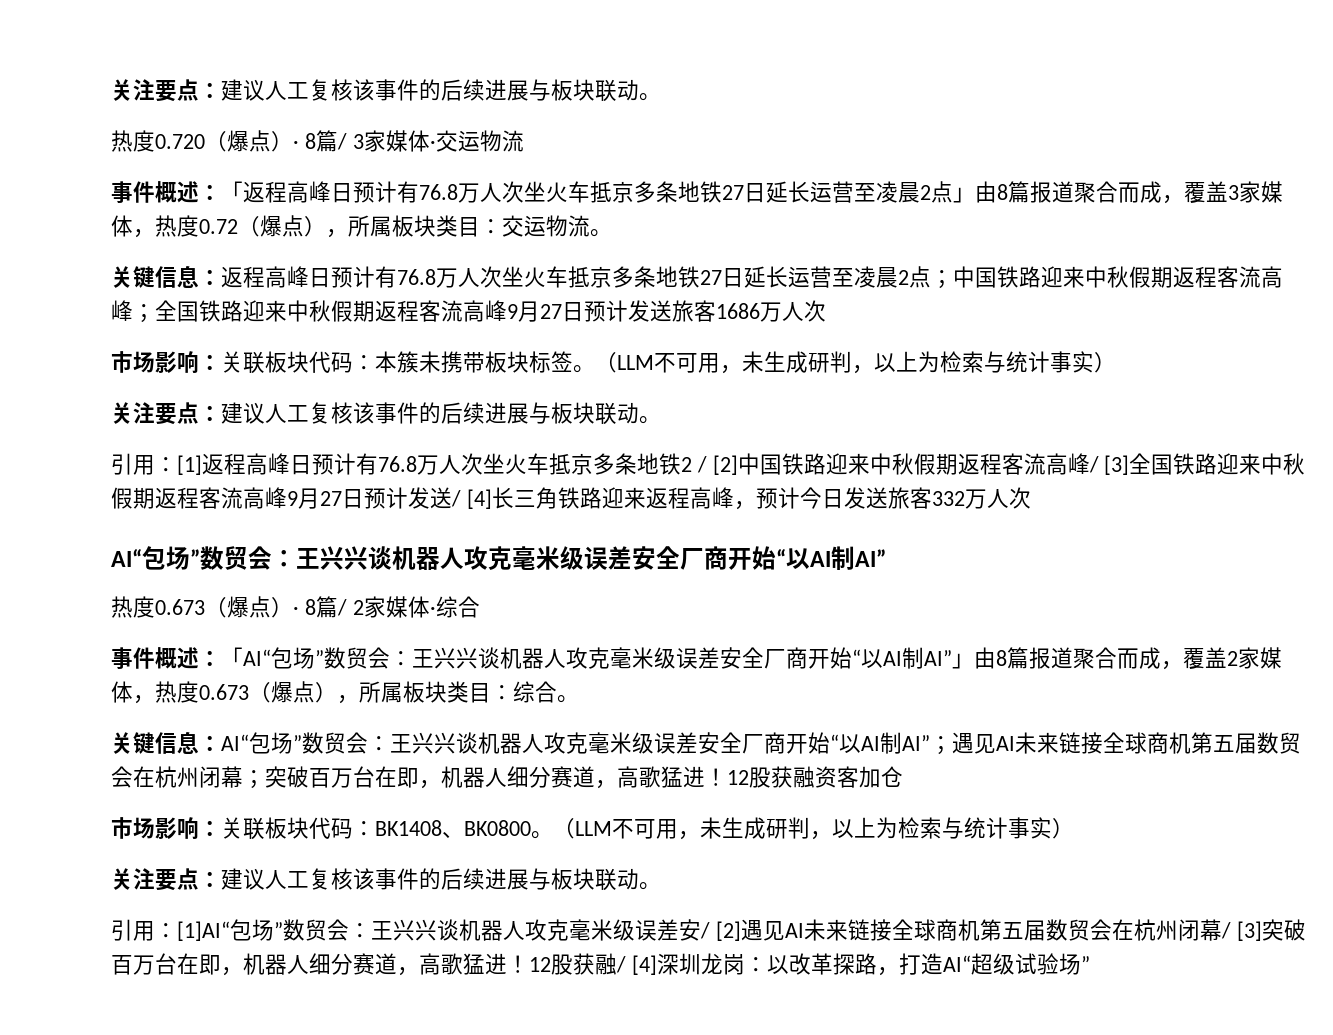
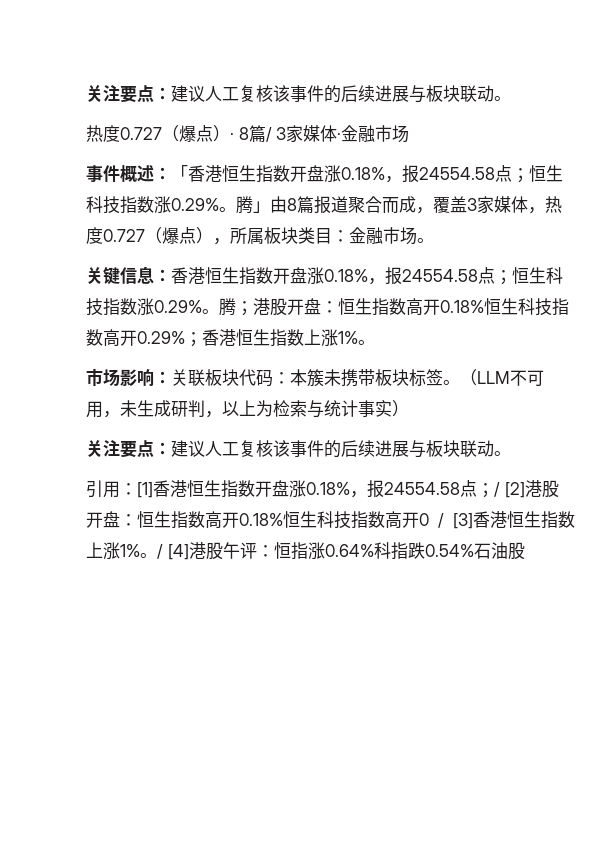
- 热度0.720（爆点）· 8篇/ 3家媒体·交运物流
- 事件概述：「返程高峰日预计有76.8万人次坐火车抵京多条地铁27日延长运营至凌晨2点」由8篇报道聚合而成，覆盖3家媒体，热度0.72（爆点），所属板块类目：交运物流。
- 关键信息：返程高峰日预计有76.8万人次坐火车抵京多条地铁27日延长运营至凌晨2点；中国铁路迎来中秋假期返程客流高峰；全国铁路迎来中秋假期返程客流高峰9月27日预计发送旅客1686万人次
+ 热度0.727（爆点）· 8篇/ 3家媒体·金融市场
+ 事件概述：「香港恒生指数开盘涨0.18%，报24554.58点；恒生科技指数涨0.29%。腾」由8篇报道聚合而成，覆盖3家媒体，热度0.727（爆点），所属板块类目：金融市场。
+ 关键信息：香港恒生指数开盘涨0.18%，报24554.58点；恒生科技指数涨0.29%。腾；港股开盘：恒生指数高开0.18%恒生科技指数高开0.29%；香港恒生指数上涨1%。
- 引用：[1]返程高峰日预计有76.8万人次坐火车抵京多条地铁2 / [2]中国铁路迎来中秋假期返程客流高峰/ [3]全国铁路迎来中秋假期返程客流高峰9月27日预计发送/ [4]长三角铁路迎来返程高峰，预计今日发送旅客332万人次
- AI“包场”数贸会：王兴兴谈机器人攻克毫米级误差安全厂商开始“以AI制AI”
- 热度0.673（爆点）· 8篇/ 2家媒体·综合
- 事件概述：「AI“包场”数贸会：王兴兴谈机器人攻克毫米级误差安全厂商开始“以AI制AI”」由8篇报道聚合而成，覆盖2家媒体，热度0.673（爆点），所属板块类目：综合。
- 关键信息：AI“包场”数贸会：王兴兴谈机器人攻克毫米级误差安全厂商开始“以AI制AI”；遇见AI未来链接全球商机第五届数贸会在杭州闭幕；突破百万台在即，机器人细分赛道，高歌猛进！12股获融资客加仓
- 市场影响：关联板块代码：BK1408、BK0800。（LLM不可用，未生成研判，以上为检索与统计事实）
- 关注要点：建议人工复核该事件的后续进展与板块联动。
- 引用：[1]AI“包场”数贸会：王兴兴谈机器人攻克毫米级误差安/ [2]遇见AI未来链接全球商机第五届数贸会在杭州闭幕/ [3]突破百万台在即，机器人细分赛道，高歌猛进！12股获融/ [4]深圳龙岗：以改革探路，打造AI“超级试验场”
+ 引用：[1]香港恒生指数开盘涨0.18%，报24554.58点；/ [2]港股开盘：恒生指数高开0.18%恒生科技指数高开0 / [3]香港恒生指数上涨1%。/ [4]港股午评：恒指涨0.64%科指跌0.54%石油股

